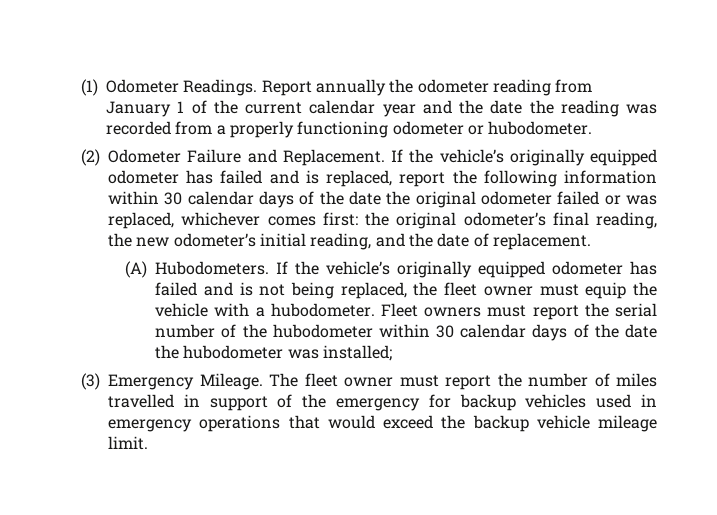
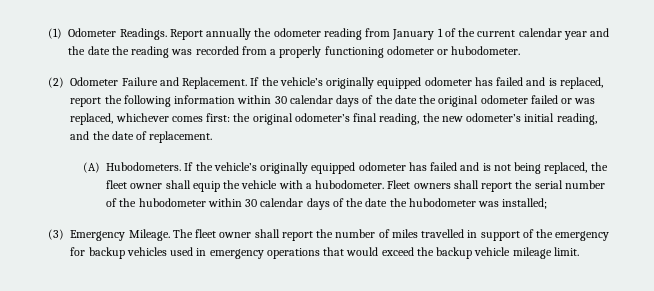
- If the vehicle’s originally equipped odometer has failed and is not being replaced, the fleet owner must equip the vehicle with a hubodometer.
+ If the vehicle’s originally equipped odometer has failed and is not being replaced, the fleet owner shall equip the vehicle with a hubodometer.
- Fleet owners must report the serial number of the hubodometer within 30 calendar days of the date the hubodometer was installed;
+ Fleet owners shall report the serial number of the hubodometer within 30 calendar days of the date the hubodometer was installed;
- The fleet owner must report the number of miles travelled in support of the emergency for backup vehicles used in emergency operations that would exceed the backup vehicle mileage limit.
+ The fleet owner shall report the number of miles travelled in support of the emergency for backup vehicles used in emergency operations that would exceed the backup vehicle mileage limit.

